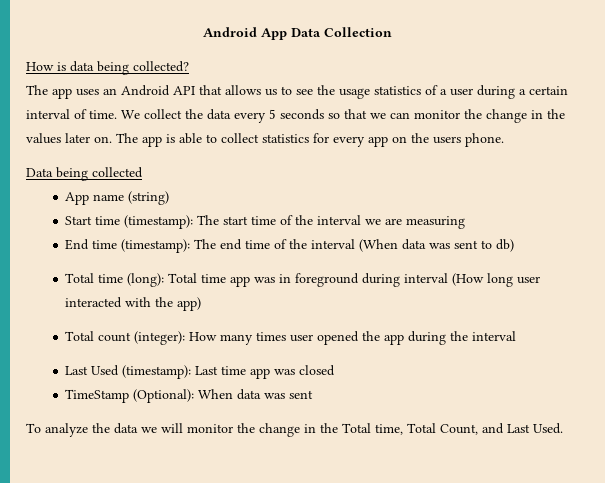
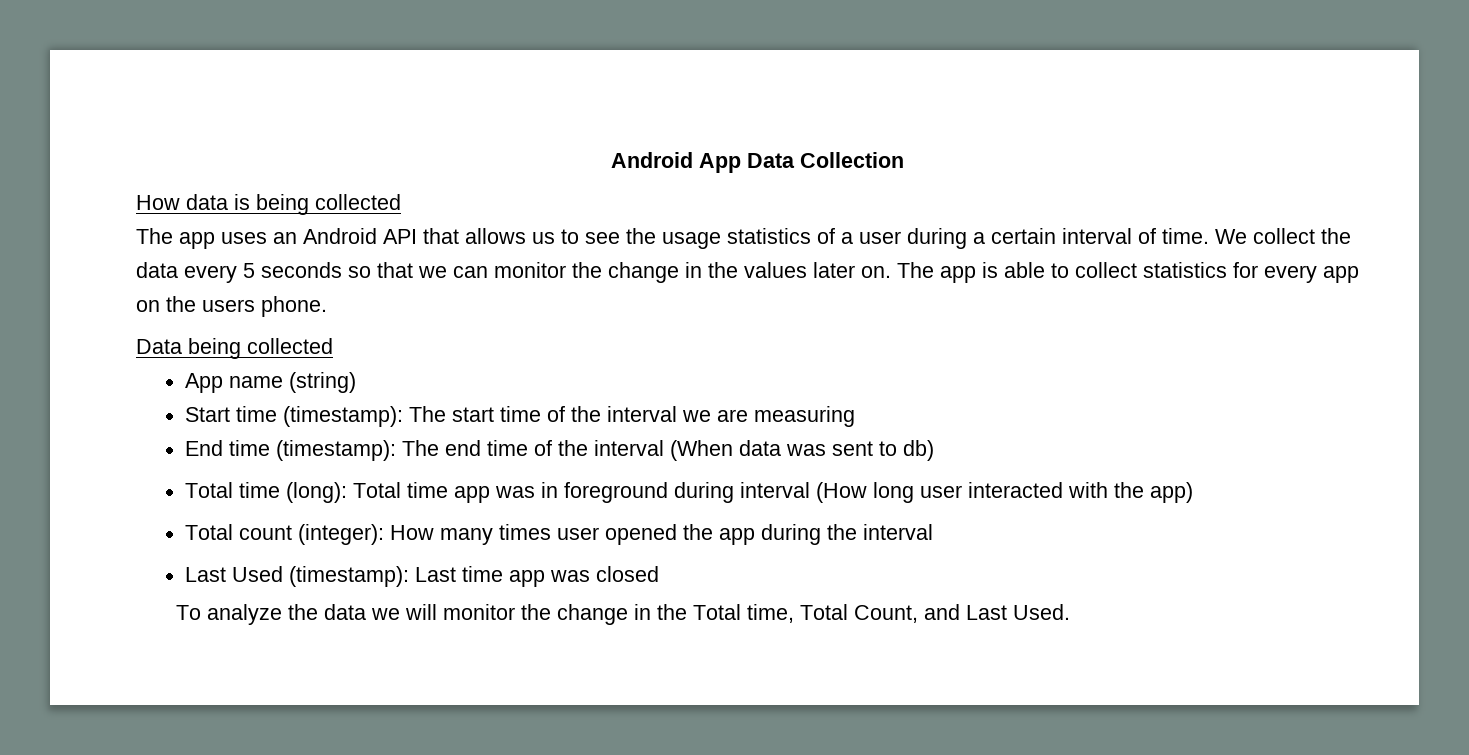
- How is data being collected?
+ How data is being collected
- TimeStamp (Optional): When data was sent

